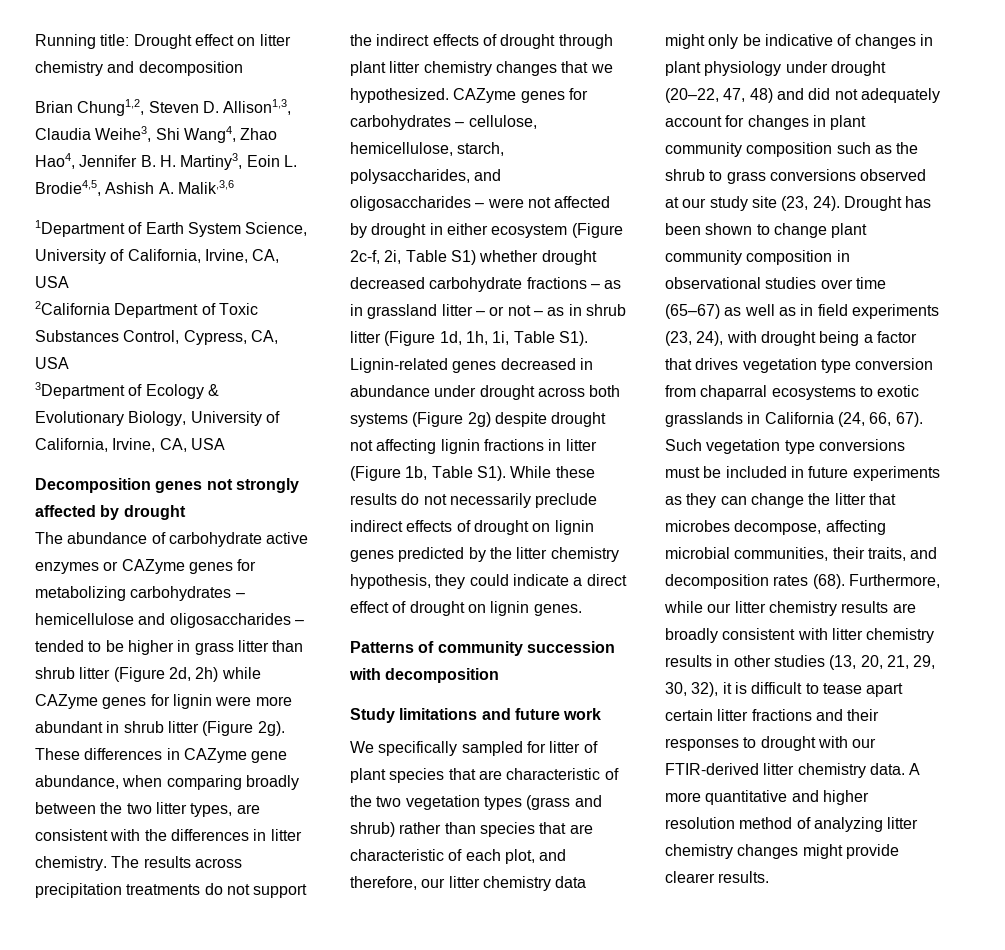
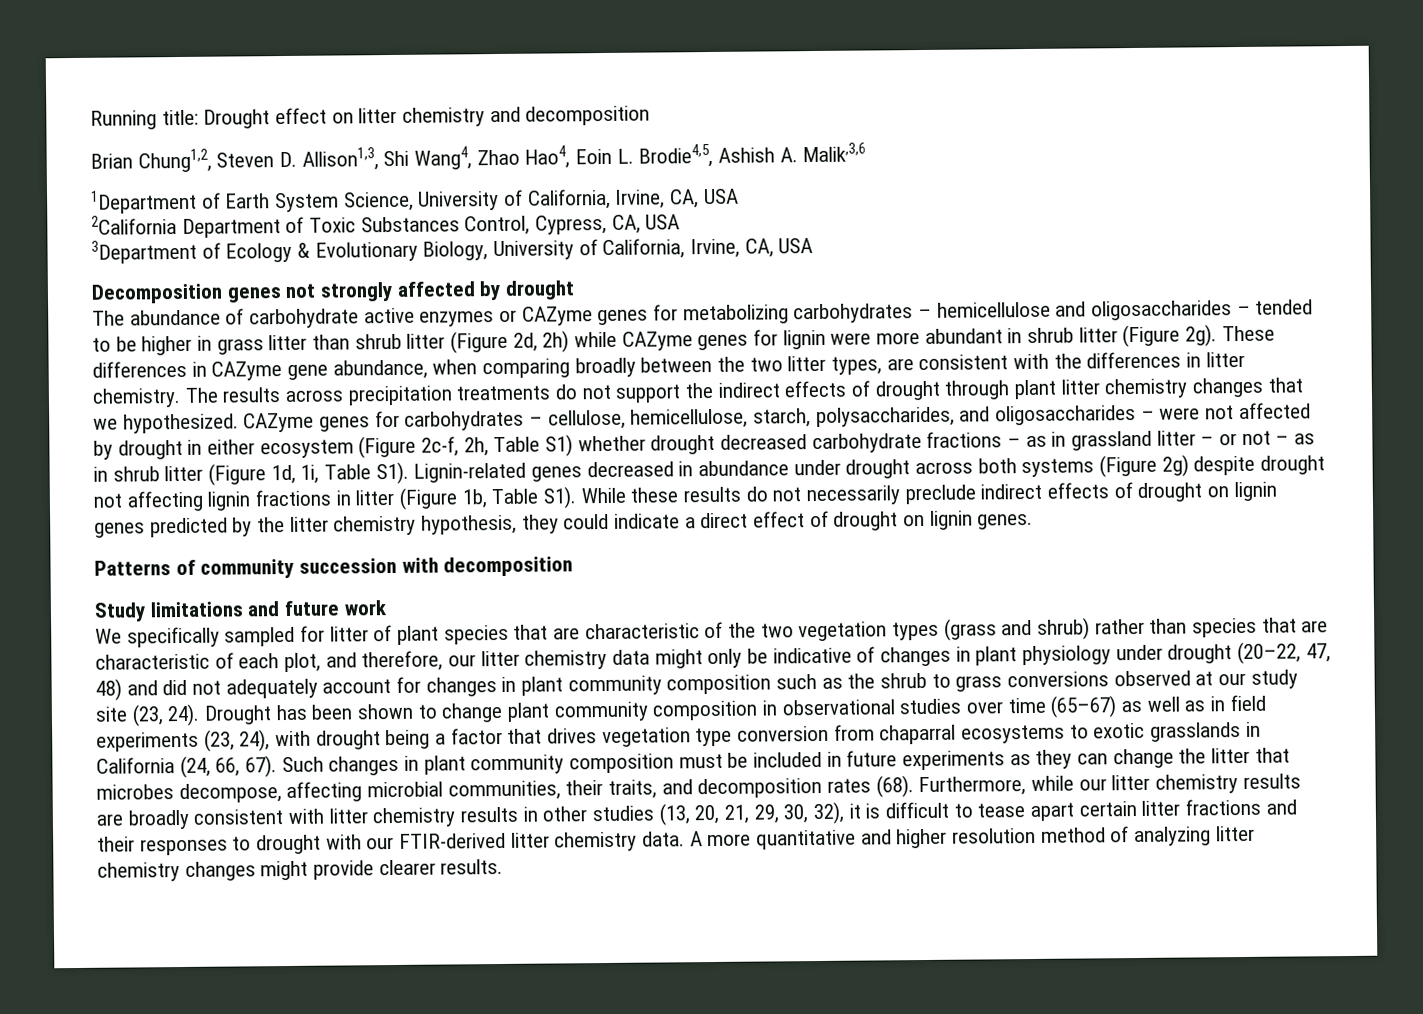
- Brian Chung1,2, Steven D. Allison1,3, Claudia Weihe3, Shi Wang4, Zhao Hao4, Jennifer B. H. Martiny3, Eoin L. Brodie4,5, Ashish A. Malik,3,6
+ Brian Chung1,2, Steven D. Allison1,3, Shi Wang4, Zhao Hao4, Eoin L. Brodie4,5, Ashish A. Malik,3,6
- CAZyme genes for carbohydrates – cellulose, hemicellulose, starch, polysaccharides, and oligosaccharides – were not affected by drought in either ecosystem (Figure 2c-f, 2i, Table S1) whether drought decreased carbohydrate fractions – as in grassland litter – or not – as in shrub litter (Figure 1d, 1h, 1i, Table S1). Lignin-related genes decreased in abundance under drought across both systems (Figure 2g) despite drought not affecting lignin fractions in litter (Figure 1b, Table S1). While these results do not necessarily preclude indirect effects of drought on lignin genes predicted by the litter chemistry hypothesis, they could indicate a direct effect of drought on lignin genes.
+ CAZyme genes for carbohydrates – cellulose, hemicellulose, starch, polysaccharides, and oligosaccharides – were not affected by drought in either ecosystem (Figure 2c-f, 2h, Table S1) whether drought decreased carbohydrate fractions – as in grassland litter – or not – as in shrub litter (Figure 1d, 1i, Table S1). Lignin-related genes decreased in abundance under drought across both systems (Figure 2g) despite drought not affecting lignin fractions in litter (Figure 1b, Table S1). While these results do not necessarily preclude indirect effects of drought on lignin genes predicted by the litter chemistry hypothesis, they could indicate a direct effect of drought on lignin genes.
- Such vegetation type conversions must be included in future experiments as they can change the litter that microbes decompose, affecting microbial communities, their traits, and decomposition rates (68).
+ Such changes in plant community composition must be included in future experiments as they can change the litter that microbes decompose, affecting microbial communities, their traits, and decomposition rates (68).

